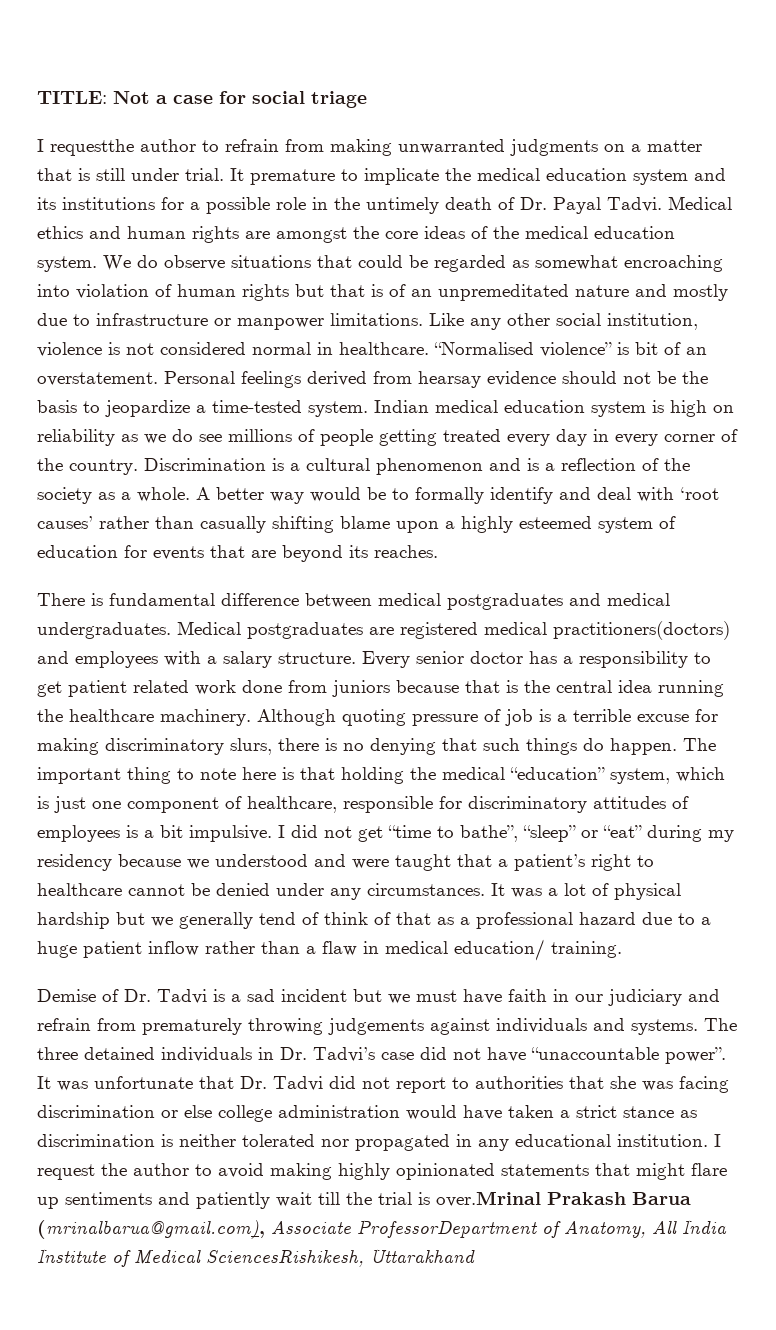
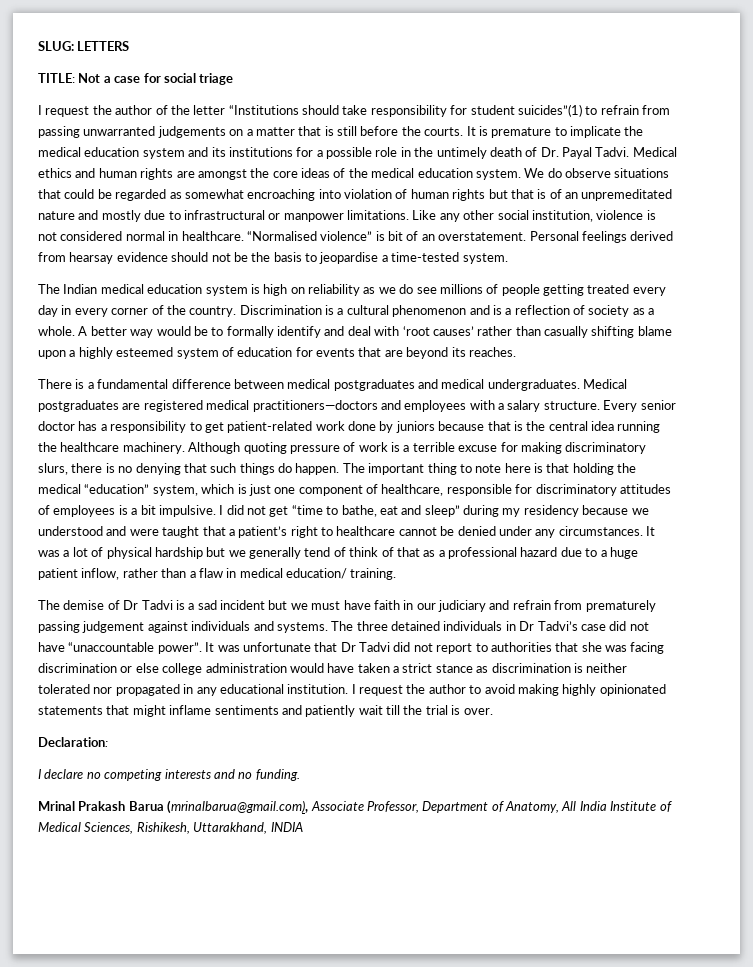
+ SLUG: LETTERS
- I requestthe author to refrain from making unwarranted judgments on a matter that is still under trial. It premature to implicate the medical education system and its institutions for a possible role in the untimely death of Dr. Payal Tadvi.
+ I request the author of the letter “Institutions should take responsibility for student suicides”(1) to refrain from passing unwarranted judgements on a matter that is still before the courts. It is premature to implicate the medical education system and its institutions for a possible role in the untimely death of Dr. Payal Tadvi.
- We do observe situations that could be regarded as somewhat encroaching into violation of human rights but that is of an unpremeditated nature and mostly due to infrastructure or manpower limitations.
+ We do observe situations that could be regarded as somewhat encroaching into violation of human rights but that is of an unpremeditated nature and mostly due to infrastructural or manpower limitations.
- Personal feelings derived from hearsay evidence should not be the basis to jeopardize a time-tested system. Indian medical education system is high on reliability as we do see millions of people getting treated every day in every corner of the country.
+ Personal feelings derived from hearsay evidence should not be the basis to jeopardise a time-tested system.
+ The Indian medical education system is high on reliability as we do see millions of people getting treated every day in every corner of the country.
- Discrimination is a cultural phenomenon and is a reflection of the society as a whole.
+ Discrimination is a cultural phenomenon and is a reflection of society as a whole.
- There is fundamental difference between medical postgraduates and medical undergraduates.
+ There is a fundamental difference between medical postgraduates and medical undergraduates.
- Medical postgraduates are registered medical practitioners(doctors) and employees with a salary structure.
+ Medical postgraduates are registered medical practitioners—doctors and employees with a salary structure.
- Every senior doctor has a responsibility to get patient related work done from juniors because that is the central idea running the healthcare machinery.
+ Every senior doctor has a responsibility to get patient-related work done by juniors because that is the central idea running the healthcare machinery.
- Although quoting pressure of job is a terrible excuse for making discriminatory slurs, there is no denying that such things do happen.
+ Although quoting pressure of work is a terrible excuse for making discriminatory slurs, there is no denying that such things do happen.
- I did not get “time to bathe”, “sleep” or “eat” during my residency because we understood and were taught that a patient’s right to healthcare cannot be denied under any circumstances.
+ I did not get “time to bathe, eat and sleep” during my residency because we understood and were taught that a patient’s right to healthcare cannot be denied under any circumstances.
- It was a lot of physical hardship but we generally tend of think of that as a professional hazard due to a huge patient inflow rather than a flaw in medical education/ training.
+ It was a lot of physical hardship but we generally tend of think of that as a professional hazard due to a huge patient inflow, rather than a flaw in medical education/ training.
- Demise of Dr. Tadvi is a sad incident but we must have faith in our judiciary and refrain from prematurely throwing judgements against individuals and systems.
+ The demise of Dr Tadvi is a sad incident but we must have faith in our judiciary and refrain from prematurely passing judgement against individuals and systems.
- The three detained individuals in Dr. Tadvi’s case did not have “unaccountable power”.
+ The three detained individuals in Dr Tadvi’s case did not have “unaccountable power”.
- It was unfortunate that Dr. Tadvi did not report to authorities that she was facing discrimination or else college administration would have taken a strict stance as discrimination is neither tolerated nor propagated in any educational institution.
+ It was unfortunate that Dr Tadvi did not report to authorities that she was facing discrimination or else college administration would have taken a strict stance as discrimination is neither tolerated nor propagated in any educational institution.
- I request the author to avoid making highly opinionated statements that might flare up sentiments and patiently wait till the trial is over.Mrinal Prakash Barua (mrinalbarua@gmail.com), Associate ProfessorDepartment of Anatomy, All India Institute of Medical SciencesRishikesh, Uttarakhand
+ I request the author to avoid making highly opinionated statements that might inflame sentiments and patiently wait till the trial is over.
+ Declaration:
+ I declare no competing interests and no funding.
+ Mrinal Prakash Barua (mrinalbarua@gmail.com), Associate Professor, Department of Anatomy, All India Institute of Medical Sciences, Rishikesh, Uttarakhand, INDIA

